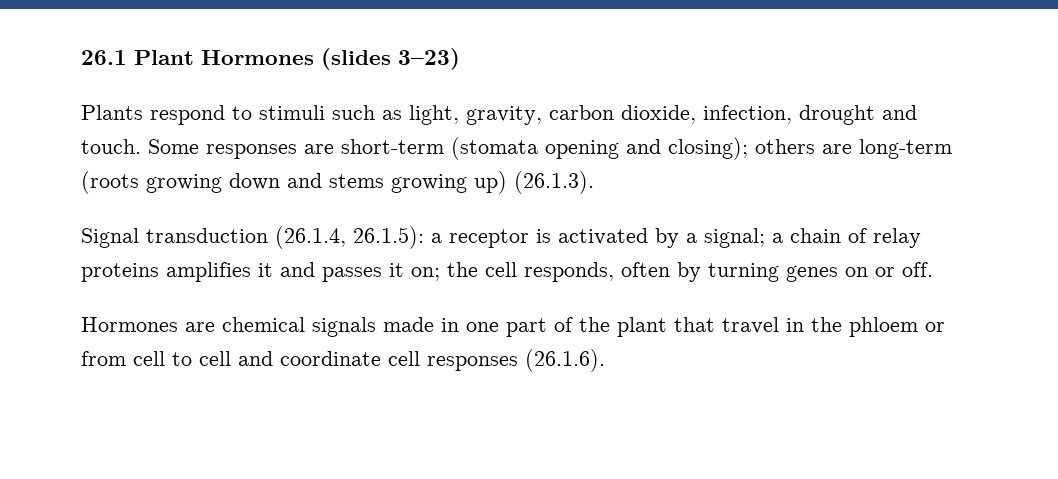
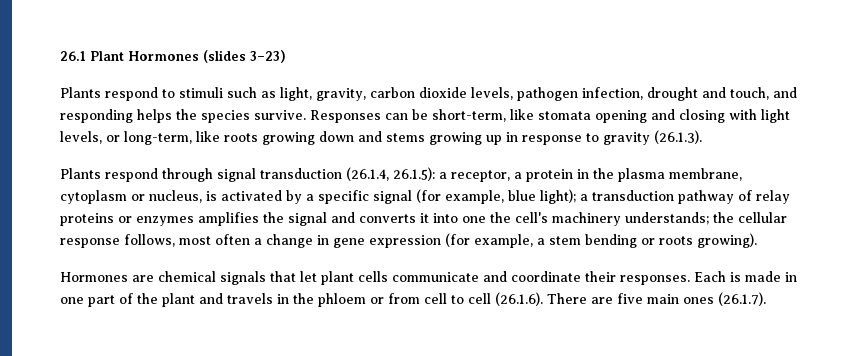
- Plants respond to stimuli such as light, gravity, carbon dioxide, infection, drought and touch. Some responses are short-term (stomata opening and closing); others are long-term (roots growing down and stems growing up) (26.1.3).
- Signal transduction (26.1.4, 26.1.5): a receptor is activated by a signal; a chain of relay proteins amplifies it and passes it on; the cell responds, often by turning genes on or off.
- Hormones are chemical signals made in one part of the plant that travel in the phloem or from cell to cell and coordinate cell responses (26.1.6).
+ Plants respond to stimuli such as light, gravity, carbon dioxide levels, pathogen infection, drought and touch, and responding helps the species survive. Responses can be short-term, like stomata opening and closing with light levels, or long-term, like roots growing down and stems growing up in response to gravity (26.1.3).
+ Plants respond through signal transduction (26.1.4, 26.1.5): a receptor, a protein in the plasma membrane, cytoplasm or nucleus, is activated by a specific signal (for example, blue light); a transduction pathway of relay proteins or enzymes amplifies the signal and converts it into one the cell's machinery understands; the cellular response follows, most often a change in gene expression (for example, a stem bending or roots growing).
+ Hormones are chemical signals that let plant cells communicate and coordinate their responses. Each is made in one part of the plant and travels in the phloem or from cell to cell (26.1.6). There are five main ones (26.1.7).

